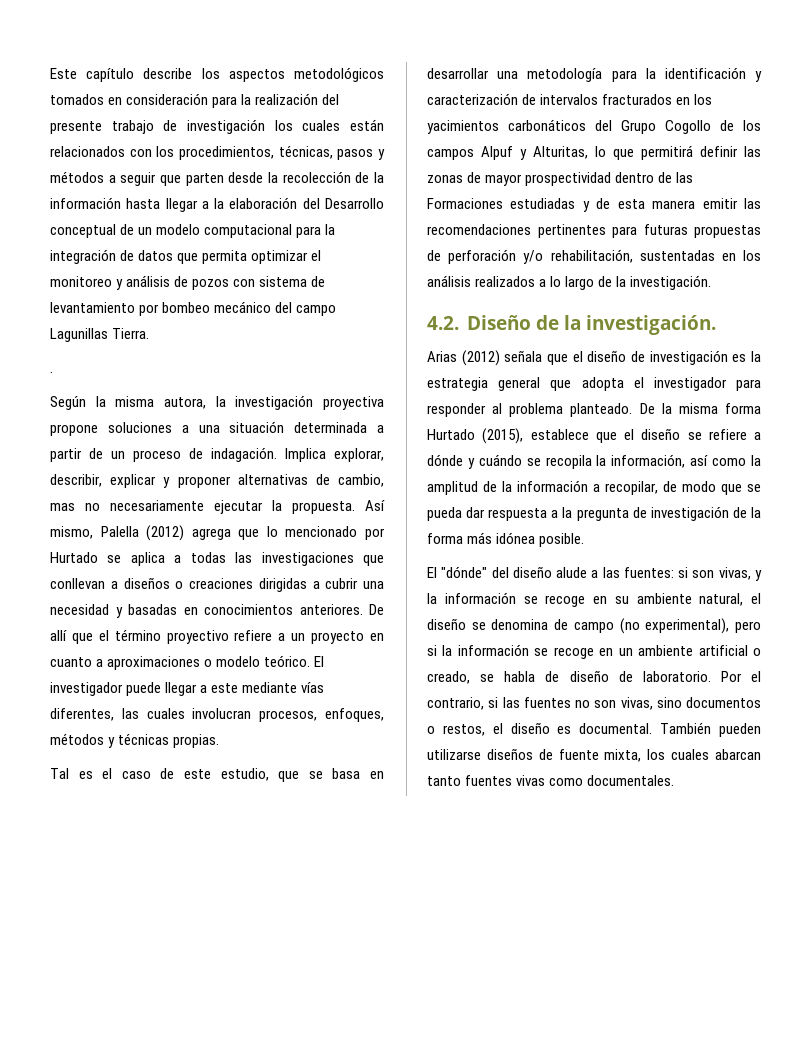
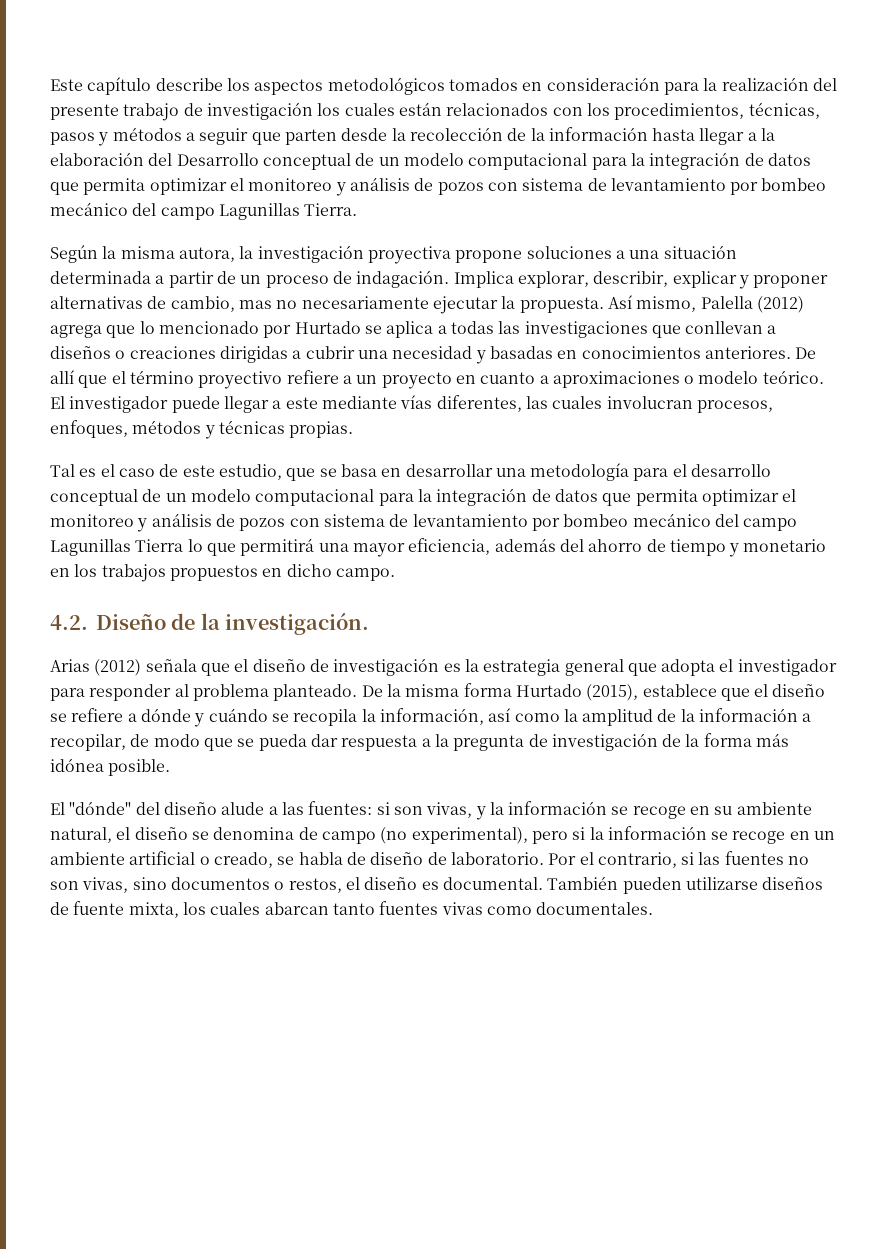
- .
- Tal es el caso de este estudio, que se basa en desarrollar una metodología para la identificación y caracterización de intervalos fracturados en los yacimientos carbonáticos del Grupo Cogollo de los campos Alpuf y Alturitas, lo que permitirá definir las zonas de mayor prospectividad dentro de las Formaciones estudiadas y de esta manera emitir las recomendaciones pertinentes para futuras propuestas de perforación y/o rehabilitación, sustentadas en los análisis realizados a lo largo de la investigación.
+ Tal es el caso de este estudio, que se basa en desarrollar una metodología para el desarrollo conceptual de un modelo computacional para la integración de datos que permita optimizar el monitoreo y análisis de pozos con sistema de levantamiento por bombeo mecánico del campo Lagunillas Tierra lo que permitirá una mayor eficiencia, además del ahorro de tiempo y monetario en los trabajos propuestos en dicho campo.

